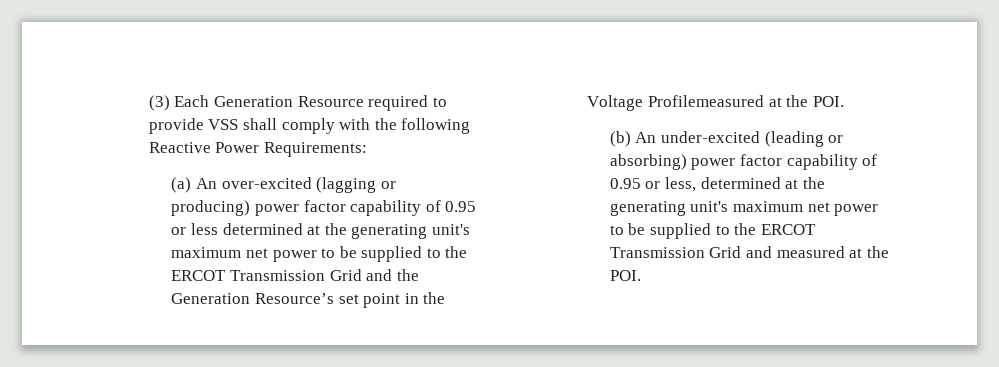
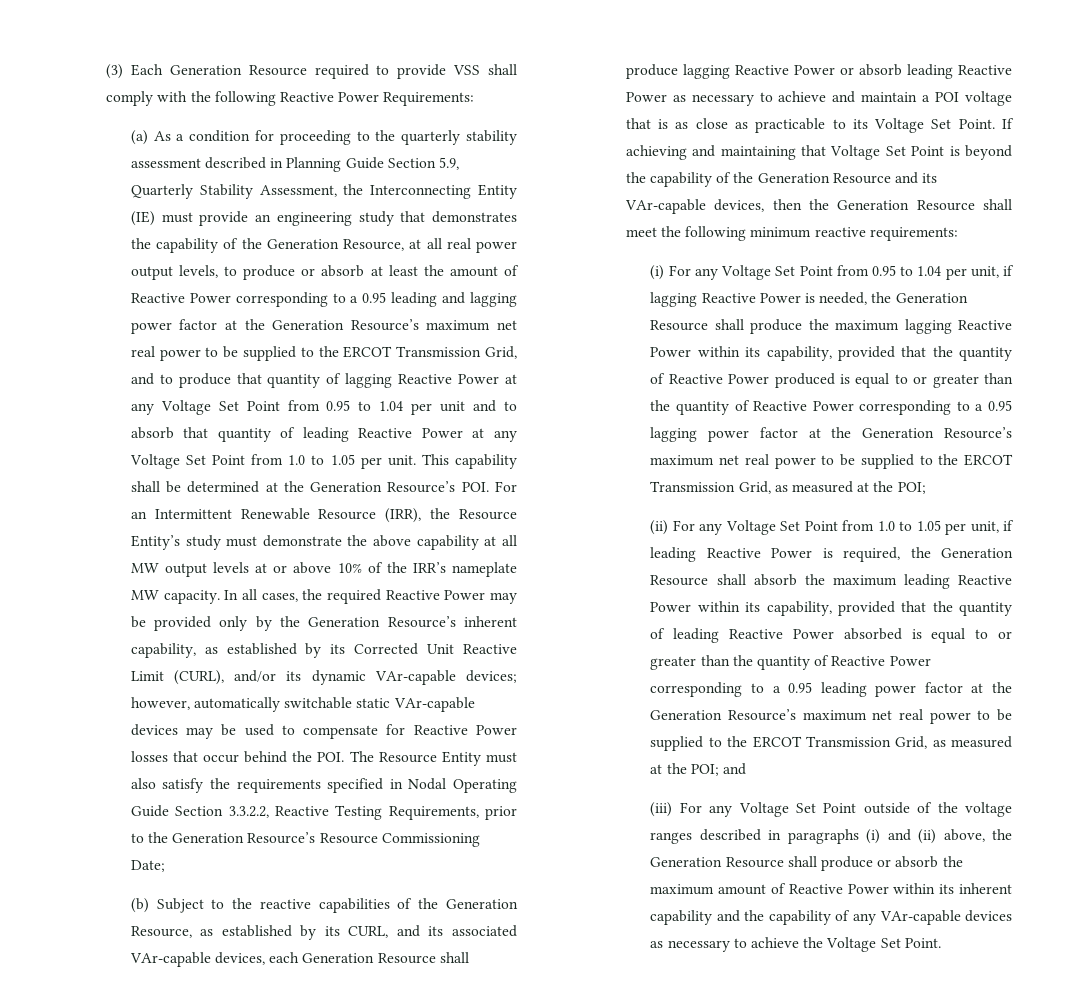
- (a) An over-excited (lagging or producing) power factor capability of 0.95 or less determined at the generating unit's maximum net power to be supplied to the ERCOT Transmission Grid and the Generation Resource’s set point in the Voltage Profilemeasured at the POI.
- (b) An under-excited (leading or absorbing) power factor capability of 0.95 or less, determined at the generating unit's maximum net power to be supplied to the ERCOT Transmission Grid and measured at the POI.
+ (a) As a condition for proceeding to the quarterly stability assessment described in Planning Guide Section 5.9, Quarterly Stability Assessment, the Interconnecting Entity (IE) must provide an engineering study that demonstrates the capability of the Generation Resource, at all real power output levels, to produce or absorb at least the amount of Reactive Power corresponding to a 0.95 leading and lagging power factor at the Generation Resource’s maximum net real power to be supplied to the ERCOT Transmission Grid, and to produce that quantity of lagging Reactive Power at any Voltage Set Point from 0.95 to 1.04 per unit and to absorb that quantity of leading Reactive Power at any Voltage Set Point from 1.0 to 1.05 per unit. This capability shall be determined at the Generation Resource’s POI. For an Intermittent Renewable Resource (IRR), the Resource Entity’s study must demonstrate the above capability at all MW output levels at or above 10% of the IRR’s nameplate MW capacity. In all cases, the required Reactive Power may be provided only by the Generation Resource’s inherent capability, as established by its Corrected Unit Reactive Limit (CURL), and/or its dynamic VAr-capable devices; however, automatically switchable static VAr-capable devices may be used to compensate for Reactive Power losses that occur behind the POI. The Resource Entity must also satisfy the requirements specified in Nodal Operating Guide Section 3.3.2.2, Reactive Testing Requirements, prior to the Generation Resource’s Resource Commissioning Date;
+ (b) Subject to the reactive capabilities of the Generation Resource, as established by its CURL, and its associated VAr-capable devices, each Generation Resource shall produce lagging Reactive Power or absorb leading Reactive Power as necessary to achieve and maintain a POI voltage that is as close as practicable to its Voltage Set Point. If achieving and maintaining that Voltage Set Point is beyond the capability of the Generation Resource and its VAr-capable devices, then the Generation Resource shall meet the following minimum reactive requirements:
+ (i) For any Voltage Set Point from 0.95 to 1.04 per unit, if lagging Reactive Power is needed, the Generation Resource shall produce the maximum lagging Reactive Power within its capability, provided that the quantity of Reactive Power produced is equal to or greater than the quantity of Reactive Power corresponding to a 0.95 lagging power factor at the Generation Resource’s maximum net real power to be supplied to the ERCOT Transmission Grid, as measured at the POI;
+ (ii) For any Voltage Set Point from 1.0 to 1.05 per unit, if leading Reactive Power is required, the Generation Resource shall absorb the maximum leading Reactive Power within its capability, provided that the quantity of leading Reactive Power absorbed is equal to or greater than the quantity of Reactive Power corresponding to a 0.95 leading power factor at the Generation Resource’s maximum net real power to be supplied to the ERCOT Transmission Grid, as measured at the POI; and
+ (iii) For any Voltage Set Point outside of the voltage ranges described in paragraphs (i) and (ii) above, the Generation Resource shall produce or absorb the maximum amount of Reactive Power within its inherent capability and the capability of any VAr-capable devices as necessary to achieve the Voltage Set Point.

